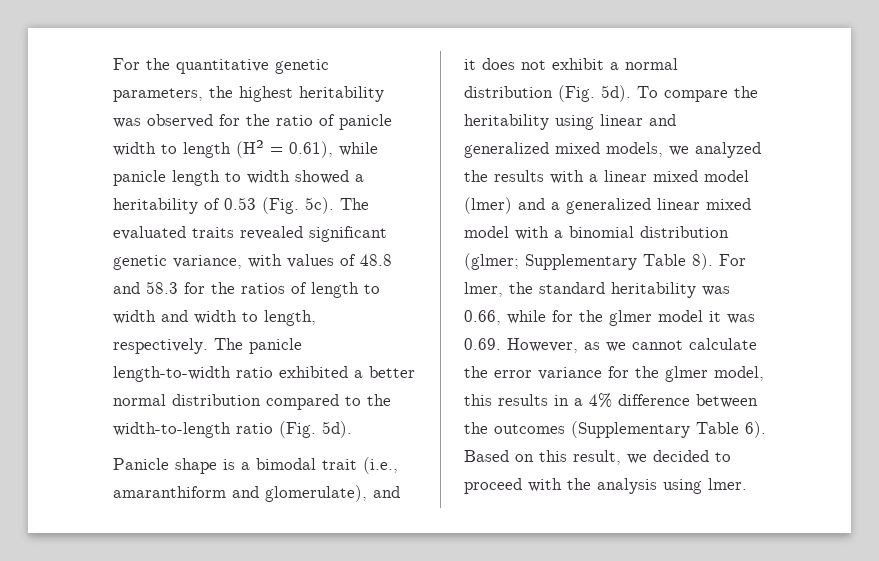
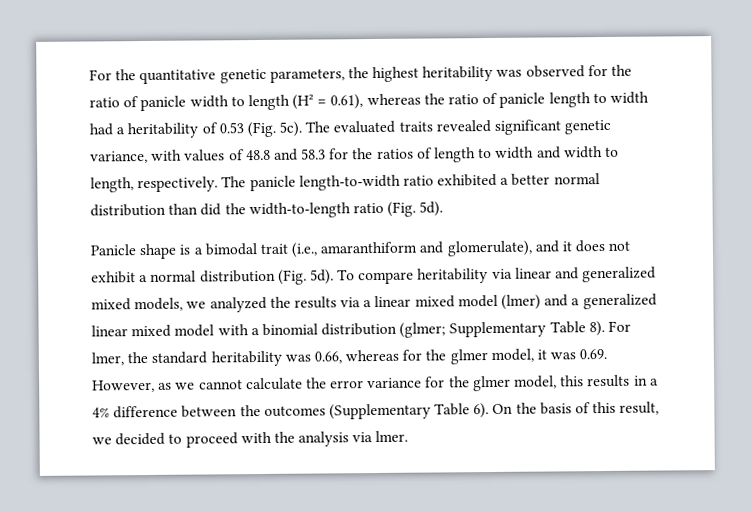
- For the quantitative genetic parameters, the highest heritability was observed for the ratio of panicle width to length (H² = 0.61), while panicle length to width showed a heritability of 0.53 (Fig. 5c).
+ For the quantitative genetic parameters, the highest heritability was observed for the ratio of panicle width to length (H² = 0.61), whereas the ratio of panicle length to width had a heritability of 0.53 (Fig. 5c).
- The panicle length-to-width ratio exhibited a better normal distribution compared to the width-to-length ratio (Fig. 5d).
+ The panicle length-to-width ratio exhibited a better normal distribution than did the width-to-length ratio (Fig. 5d).
- To compare the heritability using linear and generalized mixed models, we analyzed the results with a linear mixed model (lmer) and a generalized linear mixed model with a binomial distribution (glmer; Supplementary Table 8).
+ To compare heritability via linear and generalized mixed models, we analyzed the results via a linear mixed model (lmer) and a generalized linear mixed model with a binomial distribution (glmer; Supplementary Table 8).
- For lmer, the standard heritability was 0.66, while for the glmer model it was 0.69. However, as we cannot calculate the error variance for the glmer model, this results in a 4% difference between the outcomes (Supplementary Table 6).
+ For lmer, the standard heritability was 0.66, whereas for the glmer model, it was 0.69. However, as we cannot calculate the error variance for the glmer model, this results in a 4% difference between the outcomes (Supplementary Table 6).
- Based on this result, we decided to proceed with the analysis using lmer.
+ On the basis of this result, we decided to proceed with the analysis via lmer.

